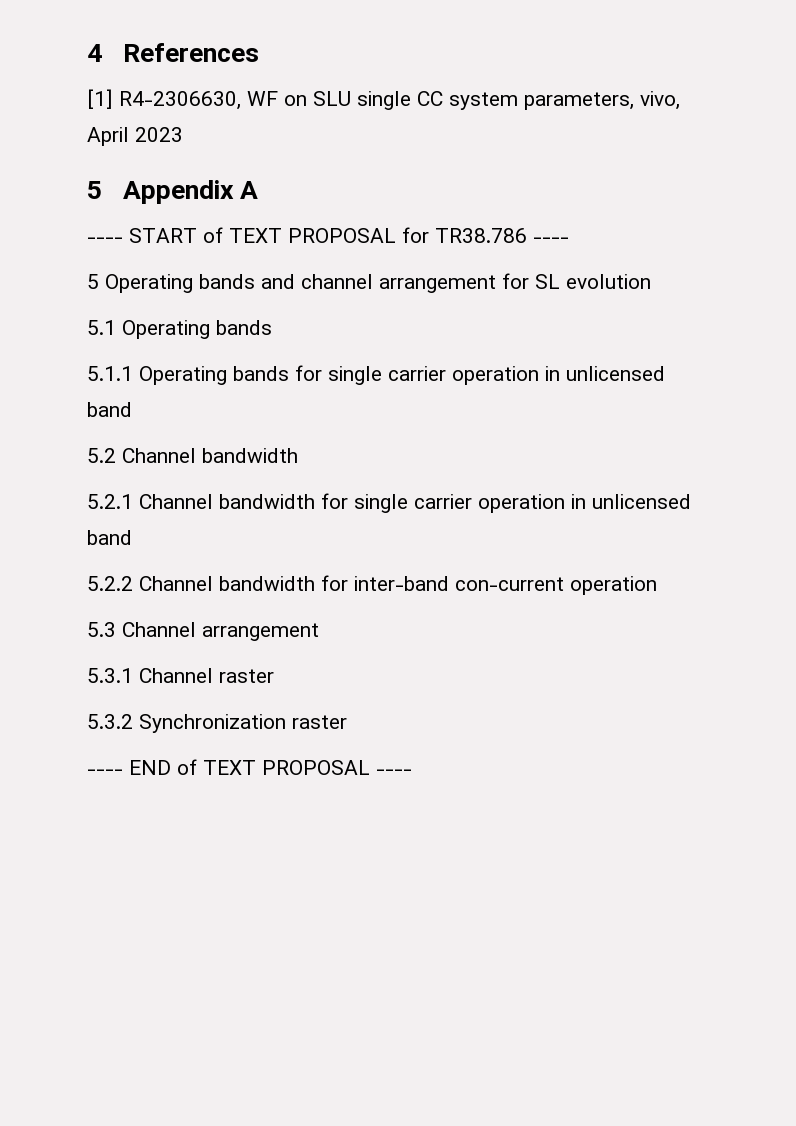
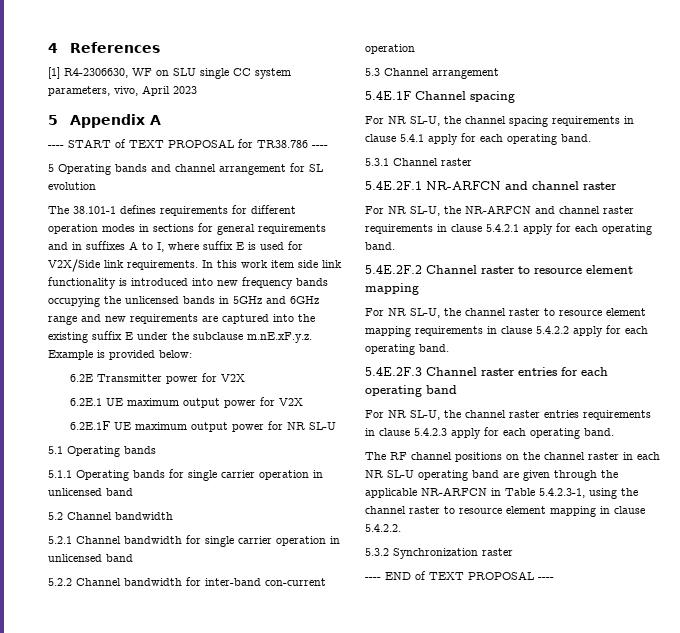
+ The 38.101-1 defines requirements for different operation modes in sections for general requirements and in suffixes A to I, where suffix E is used for V2X/Side link requirements. In this work item side link functionality is introduced into new frequency bands occupying the unlicensed bands in 5GHz and 6GHz range and new requirements are captured into the existing suffix E under the subclause m.nE.xF.y.z. Example is provided below:
+ 6.2E Transmitter power for V2X
+ 6.2E.1 UE maximum output power for V2X
+ 6.2E.1F UE maximum output power for NR SL-U
+ 5.4E.1F Channel spacing
+ For NR SL-U, the channel spacing requirements in clause 5.4.1 apply for each operating band.
  5.3.1 Channel raster
+ 5.4E.2F.1 NR-ARFCN and channel raster
+ For NR SL-U, the NR-ARFCN and channel raster requirements in clause 5.4.2.1 apply for each operating band.
+ 5.4E.2F.2 Channel raster to resource element mapping
+ For NR SL-U, the channel raster to resource element mapping requirements in clause 5.4.2.2 apply for each operating band.
+ 5.4E.2F.3 Channel raster entries for each operating band
+ For NR SL-U, the channel raster entries requirements in clause 5.4.2.3 apply for each operating band.
+ The RF channel positions on the channel raster in each NR SL-U operating band are given through the applicable NR-ARFCN in Table 5.4.2.3-1, using the channel raster to resource element mapping in clause 5.4.2.2.

